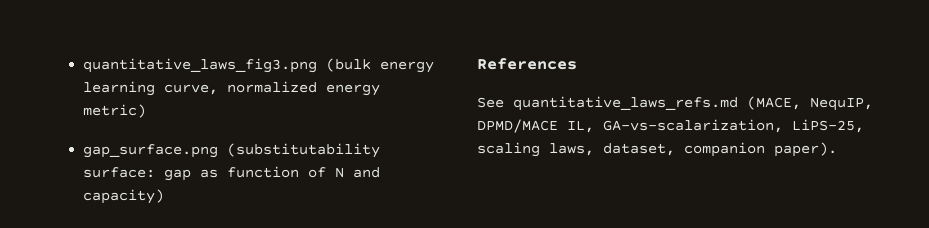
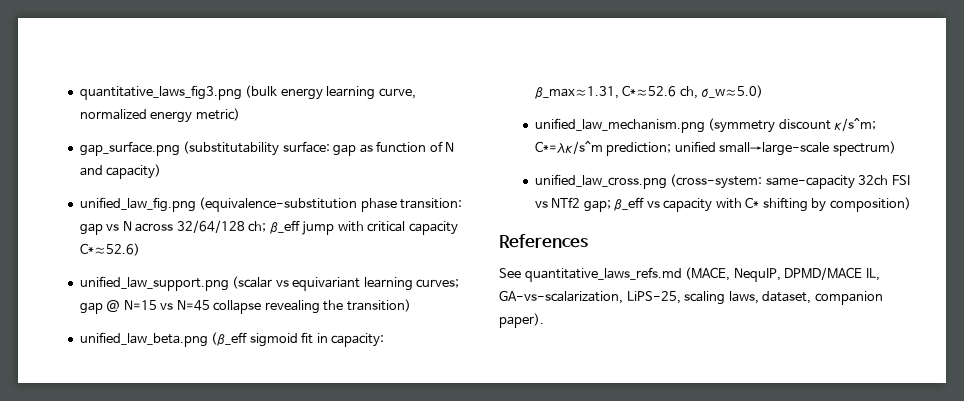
+ unified_law_fig.png (equivalence-substitution phase transition: gap vs N across 32/64/128 ch; β_eff jump with critical capacity C*≈52.6)
+ unified_law_support.png (scalar vs equivariant learning curves; gap @ N=15 vs N=45 collapse revealing the transition)
+ unified_law_beta.png (β_eff sigmoid fit in capacity: β_max≈1.31, C*≈52.6 ch, σ_w≈5.0)
+ unified_law_mechanism.png (symmetry discount κ/s^m; C*=λκ/s^m prediction; unified small→large-scale spectrum)
+ unified_law_cross.png (cross-system: same-capacity 32ch FSI vs NTf2 gap; β_eff vs capacity with C* shifting by composition)

